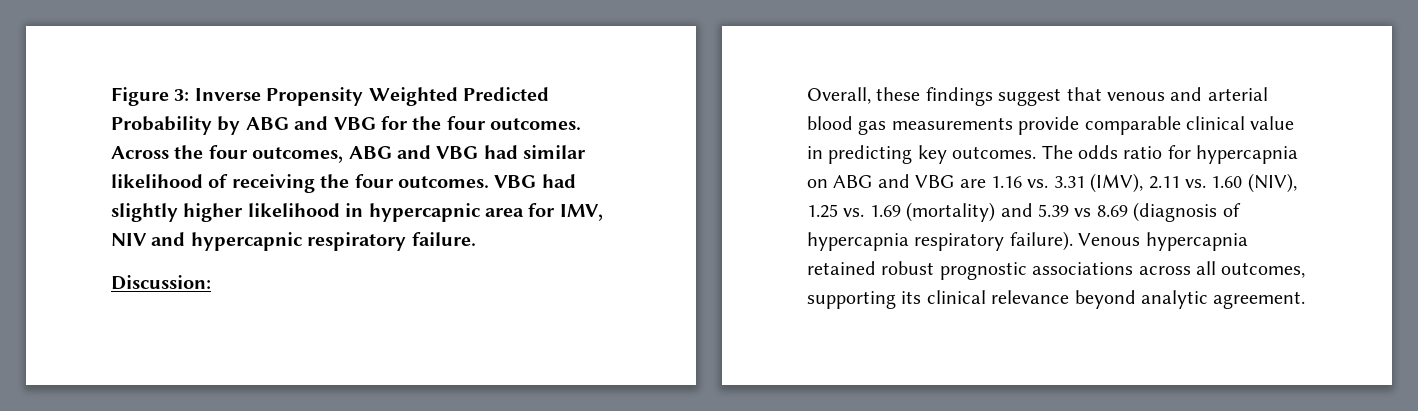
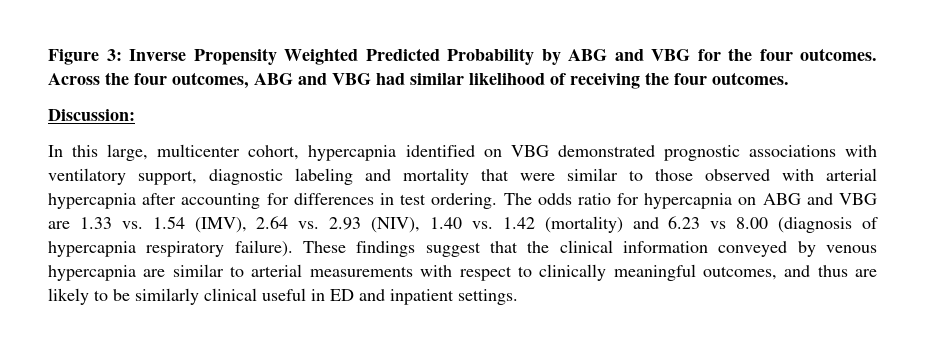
- Across the four outcomes, ABG and VBG had similar likelihood of receiving the four outcomes. VBG had slightly higher likelihood in hypercapnic area for IMV, NIV and hypercapnic respiratory failure.
+ Across the four outcomes, ABG and VBG had similar likelihood of receiving the four outcomes.
  Discussion:
- Overall, these findings suggest that venous and arterial blood gas measurements provide comparable clinical value in predicting key outcomes.
+ In this large, multicenter cohort, hypercapnia identified on VBG demonstrated prognostic associations with ventilatory support, diagnostic labeling and mortality that were similar to those observed with arterial hypercapnia after accounting for differences in test ordering.
- The odds ratio for hypercapnia on ABG and VBG are 1.16 vs. 3.31 (IMV), 2.11 vs. 1.60 (NIV), 1.25 vs. 1.69 (mortality) and 5.39 vs 8.69 (diagnosis of hypercapnia respiratory failure).
+ The odds ratio for hypercapnia on ABG and VBG are 1.33 vs. 1.54 (IMV), 2.64 vs. 2.93 (NIV), 1.40 vs. 1.42 (mortality) and 6.23 vs 8.00 (diagnosis of hypercapnia respiratory failure).
- Venous hypercapnia retained robust prognostic associations across all outcomes, supporting its clinical relevance beyond analytic agreement.
+ These findings suggest that the clinical information conveyed by venous hypercapnia are similar to arterial measurements with respect to clinically meaningful outcomes, and thus are likely to be similarly clinical useful in ED and inpatient settings.

